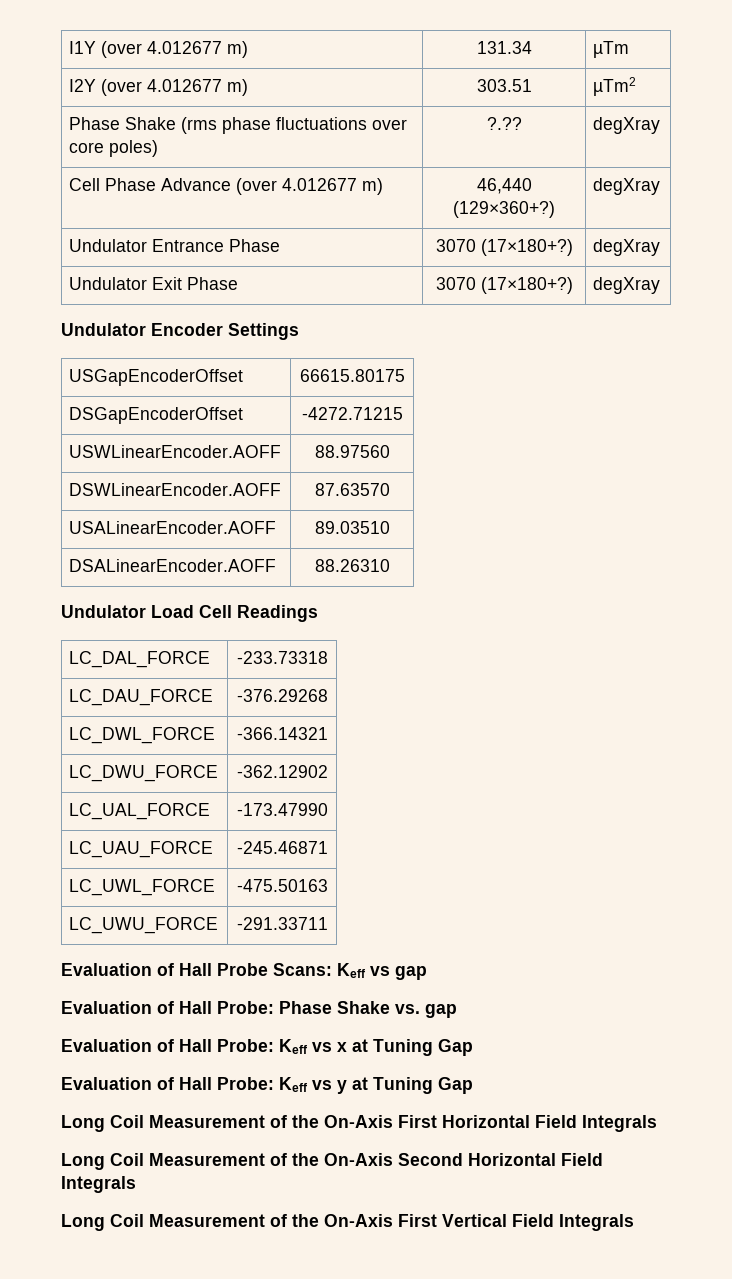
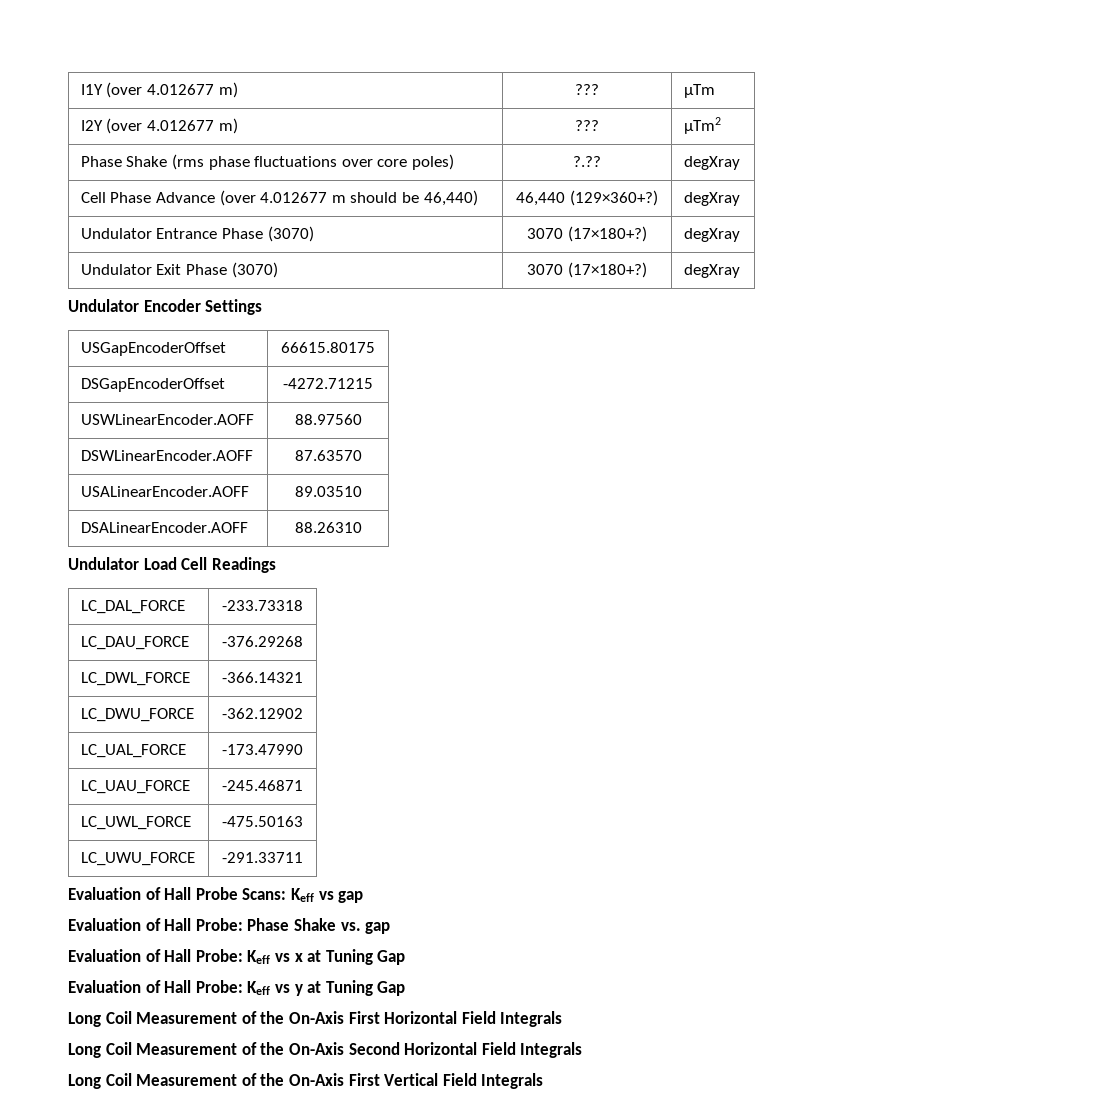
- I1Y (over 4.012677 m) | 131.34 | µTm
+ I1Y (over 4.012677 m) | ??? | µTm
- I2Y (over 4.012677 m) | 303.51 | µTm2
+ I2Y (over 4.012677 m) | ??? | µTm2
- Cell Phase Advance (over 4.012677 m) | 46,440 (129×360+?) | degXray
+ Cell Phase Advance (over 4.012677 m should be 46,440) | 46,440 (129×360+?) | degXray
- Undulator Entrance Phase | 3070 (17×180+?) | degXray
+ Undulator Entrance Phase (3070) | 3070 (17×180+?) | degXray
- Undulator Exit Phase | 3070 (17×180+?) | degXray
+ Undulator Exit Phase (3070) | 3070 (17×180+?) | degXray

